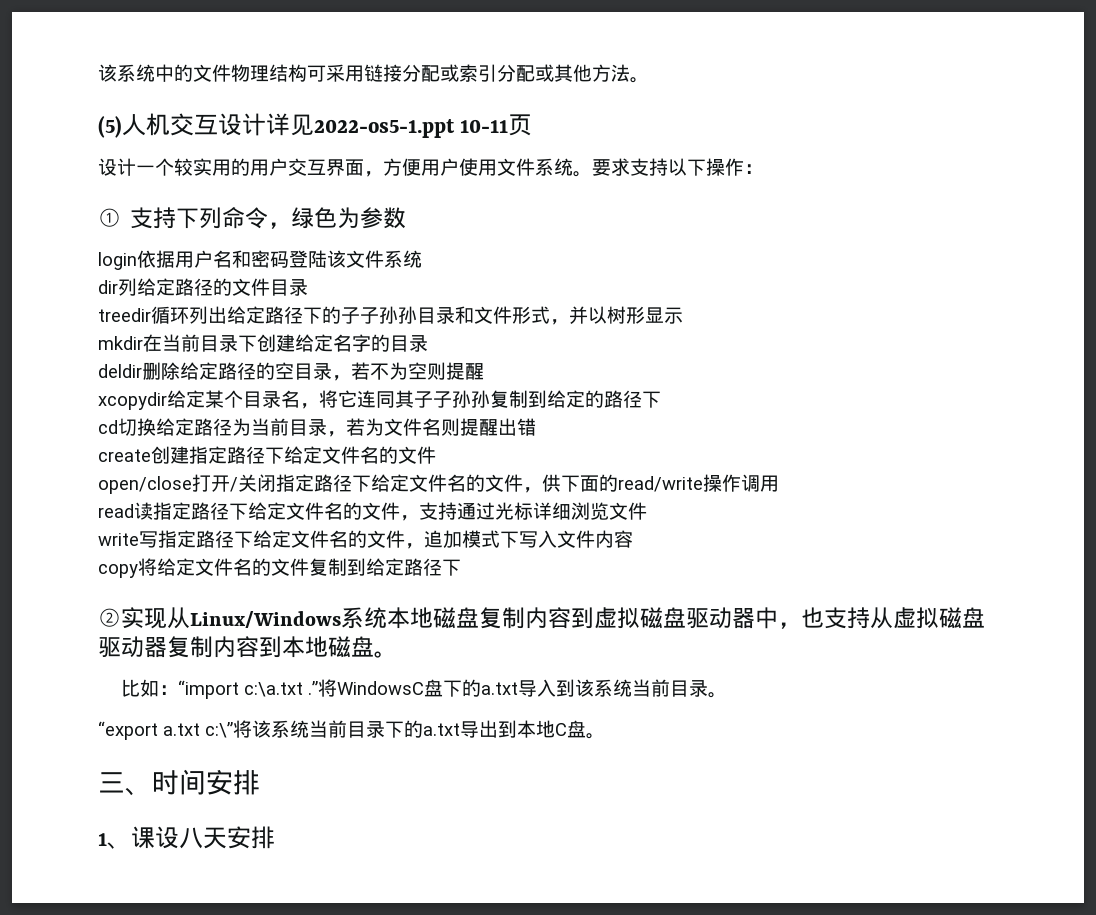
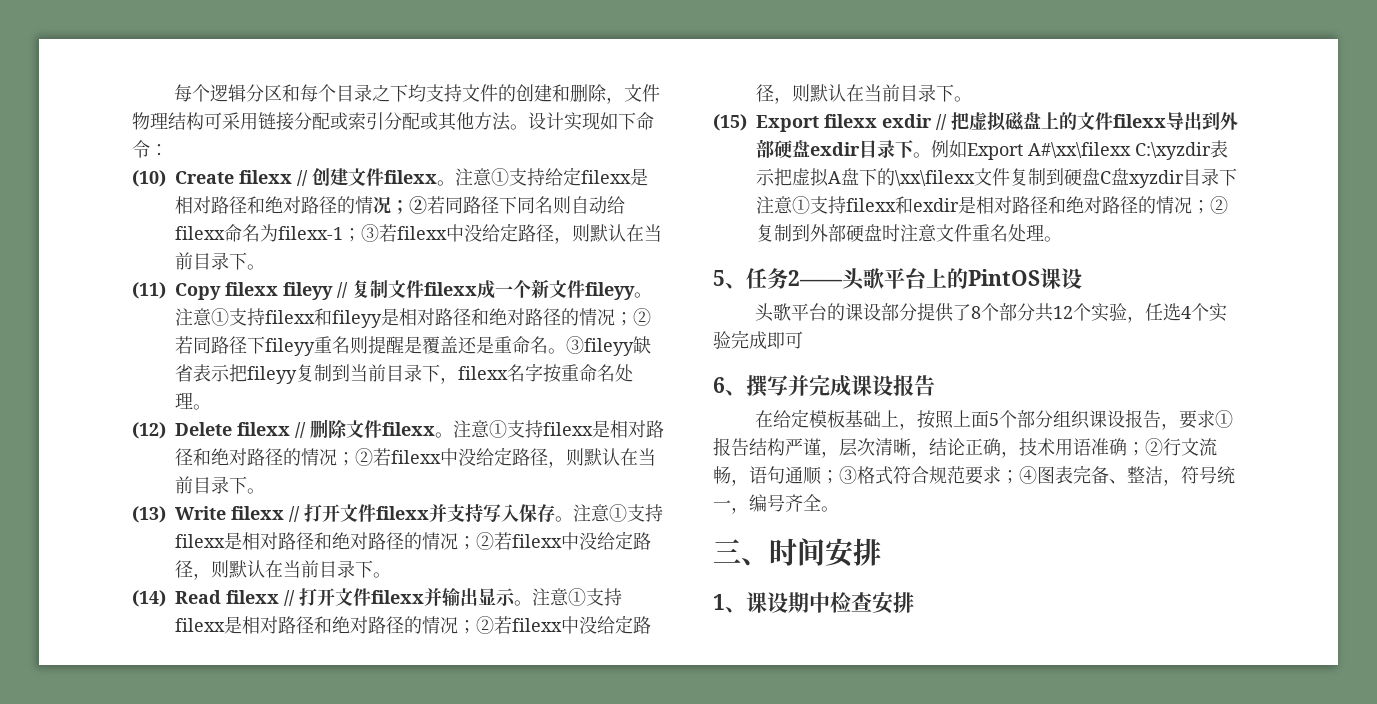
- 该系统中的文件物理结构可采用链接分配或索引分配或其他方法。
- (5)人机交互设计详见2022-os5-1.ppt 10-11页
- 设计一个较实用的用户交互界面，方便用户使用文件系统。要求支持以下操作：
- ①支持下列命令，绿色为参数
- login依据用户名和密码登陆该文件系统
- dir列给定路径的文件目录
- treedir循环列出给定路径下的子子孙孙目录和文件形式，并以树形显示
- mkdir在当前目录下创建给定名字的目录
- deldir删除给定路径的空目录，若不为空则提醒
- xcopydir给定某个目录名，将它连同其子子孙孙复制到给定的路径下
- cd切换给定路径为当前目录，若为文件名则提醒出错
- create创建指定路径下给定文件名的文件
- open/close打开/关闭指定路径下给定文件名的文件，供下面的read/write操作调用
- read读指定路径下给定文件名的文件，支持通过光标详细浏览文件
- write写指定路径下给定文件名的文件，追加模式下写入文件内容
- copy将给定文件名的文件复制到给定路径下
- ②实现从Linux/Windows系统本地磁盘复制内容到虚拟磁盘驱动器中，也支持从虚拟磁盘驱动器复制内容到本地磁盘。
- 比如：“import c:\a.txt .”将WindowsC盘下的a.txt导入到该系统当前目录。
- “export a.txt c:\”将该系统当前目录下的a.txt导出到本地C盘。
+ 每个逻辑分区和每个目录之下均支持文件的创建和删除，文件物理结构可采用链接分配或索引分配或其他方法。设计实现如下命令：
+ (10) Create filexx // 创建文件filexx。注意①支持给定filexx是相对路径和绝对路径的情况；②若同路径下同名则自动给filexx命名为filexx-1；③若filexx中没给定路径，则默认在当前目录下。
+ (11) Copy filexx fileyy // 复制文件filexx成一个新文件fileyy。注意①支持filexx和fileyy是相对路径和绝对路径的情况；②若同路径下fileyy重名则提醒是覆盖还是重命名。③fileyy缺省表示把fileyy复制到当前目录下，filexx名字按重命名处理。
+ (12) Delete filexx // 删除文件filexx。注意①支持filexx是相对路径和绝对路径的情况；②若filexx中没给定路径，则默认在当前目录下。
+ (13) Write filexx // 打开文件filexx并支持写入保存。注意①支持filexx是相对路径和绝对路径的情况；②若filexx中没给定路径，则默认在当前目录下。
+ (14) Read filexx // 打开文件filexx并输出显示。注意①支持filexx是相对路径和绝对路径的情况；②若filexx中没给定路径，则默认在当前目录下。
+ (15) Export filexx exdir // 把虚拟磁盘上的文件filexx导出到外部硬盘exdir目录下。例如Export A#\xx\filexx C:\xyzdir表示把虚拟A盘下的\xx\filexx文件复制到硬盘C盘xyzdir目录下注意①支持filexx和exdir是相对路径和绝对路径的情况；②复制到外部硬盘时注意文件重名处理。
+ 5、任务2——头歌平台上的PintOS课设
+ 头歌平台的课设部分提供了8个部分共12个实验，任选4个实验完成即可
+ 6、撰写并完成课设报告
+ 在给定模板基础上，按照上面5个部分组织课设报告，要求①报告结构严谨，层次清晰，结论正确，技术用语准确；②行文流畅，语句通顺；③格式符合规范要求；④图表完备、整洁，符号统一，编号齐全。
- 1、课设八天安排
+ 1、课设期中检查安排

